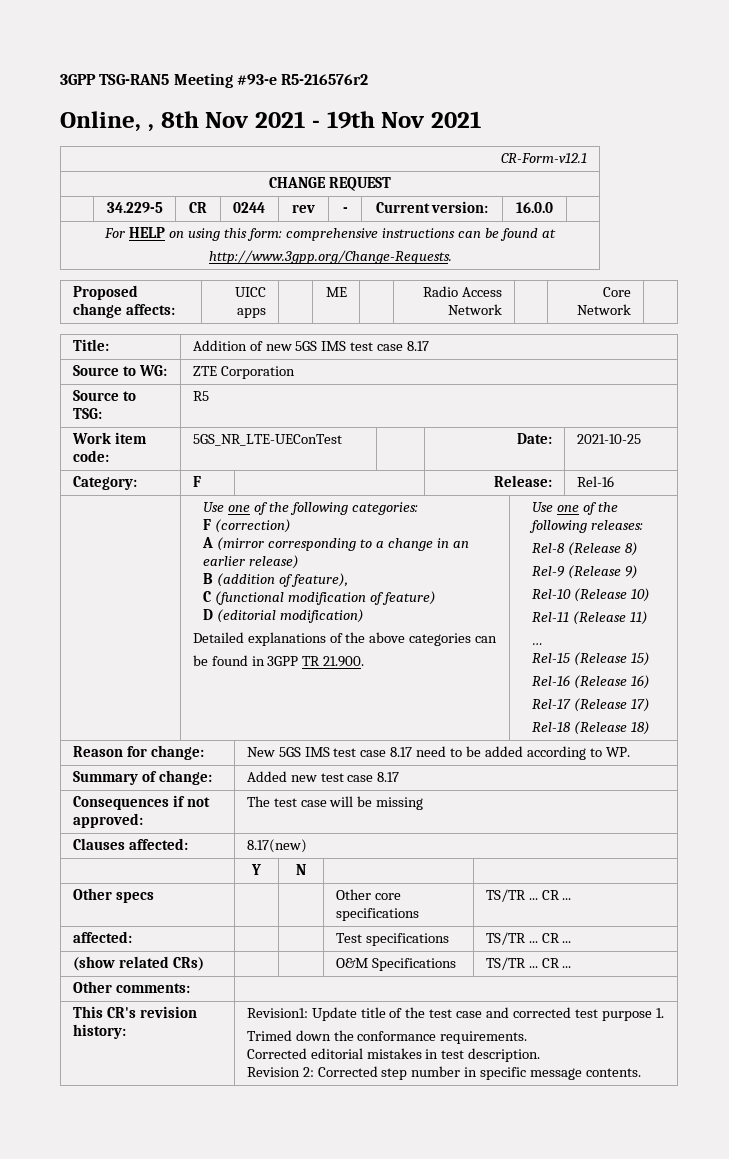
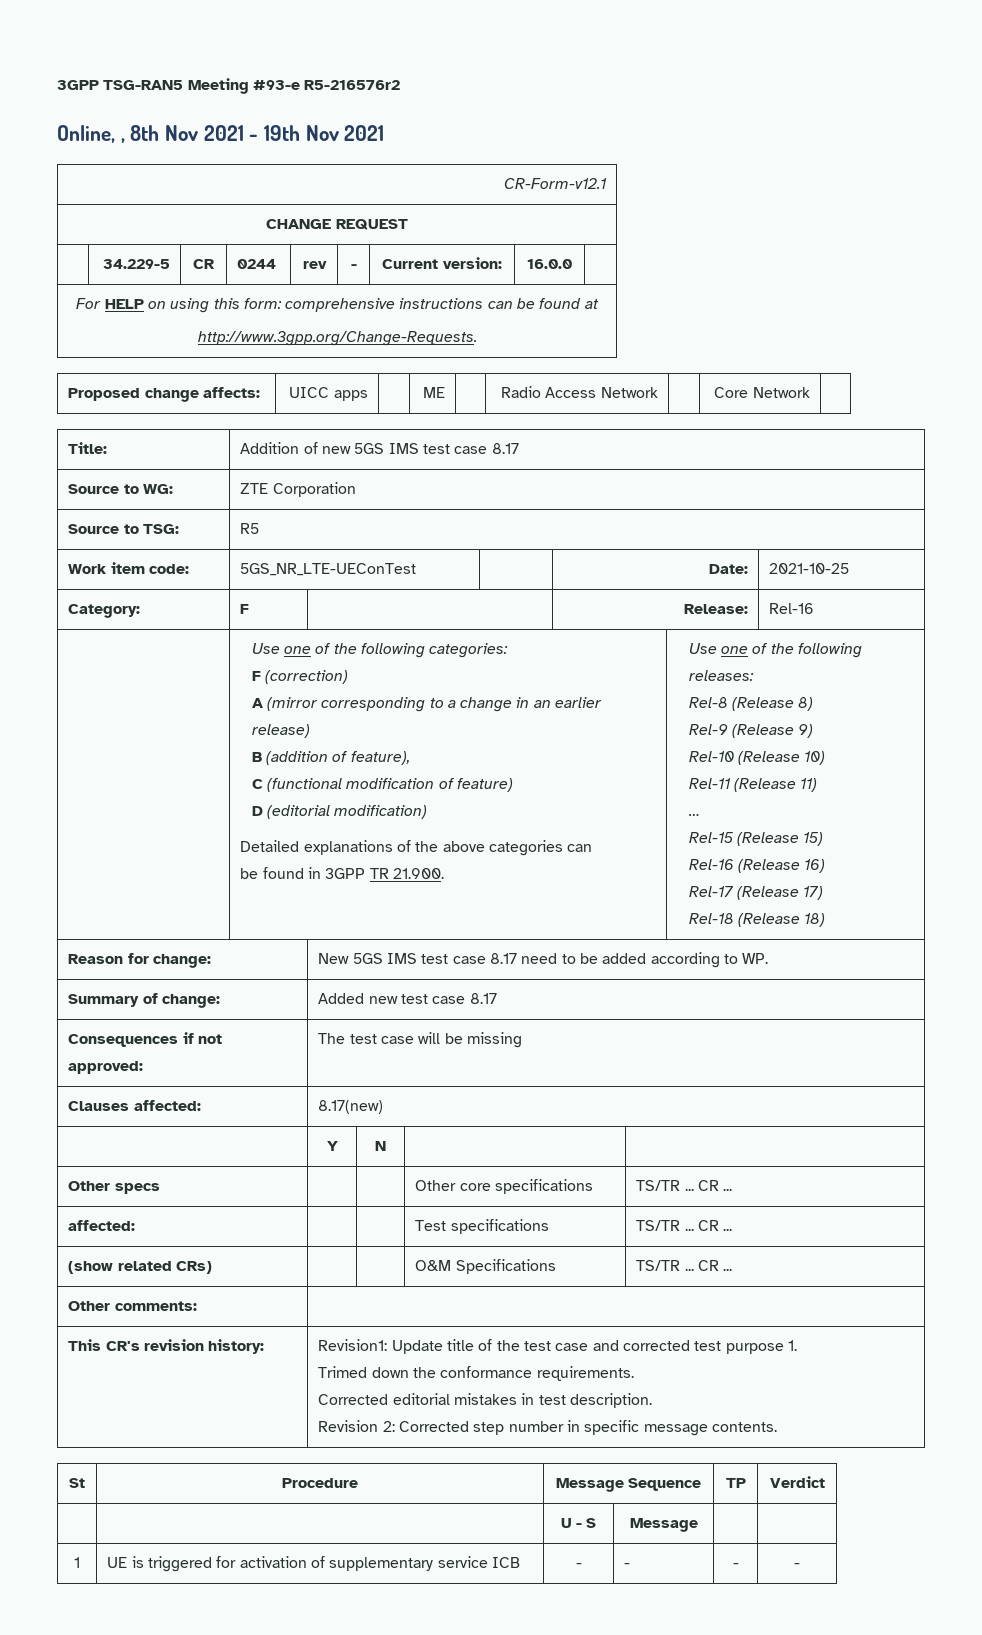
+ St | Procedure | Message Sequence | TP | Verdict
+ | | U - S | Message | |
+ 1 | UE is triggered for activation of supplementary service ICB | - | - | - | -

